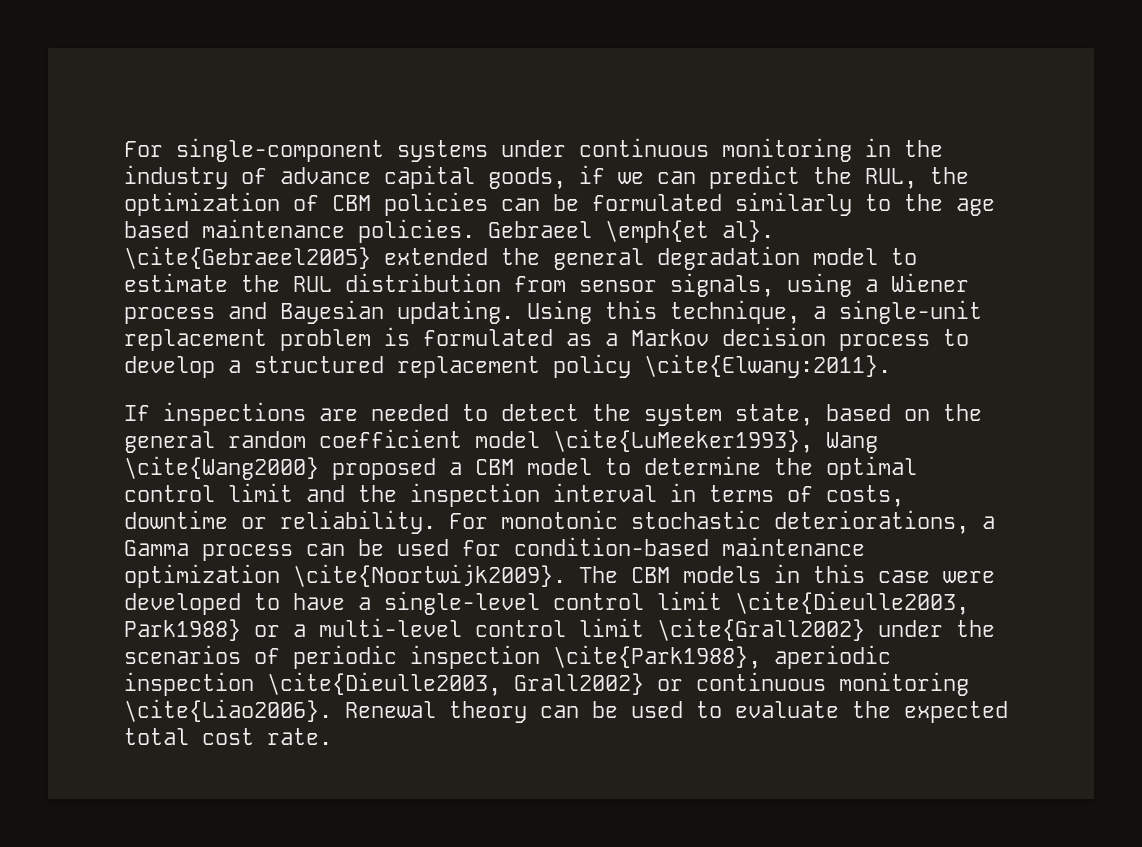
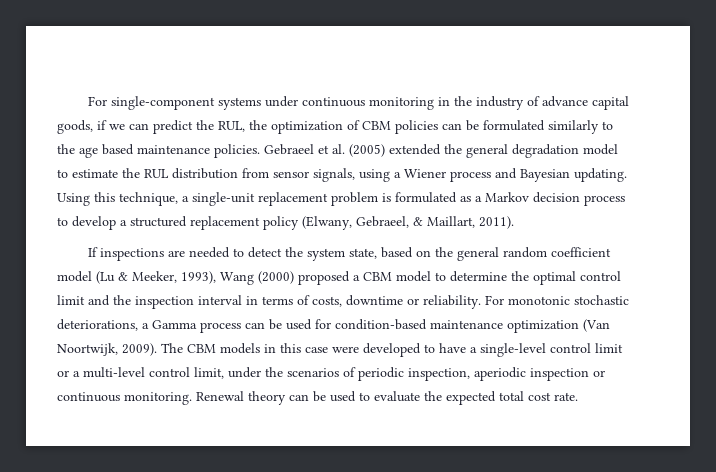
- Gebraeel \emph{et al}. \cite{Gebraeel2005} extended the general degradation model to estimate the RUL distribution from sensor signals, using a Wiener process and Bayesian updating.
+ Gebraeel et al. (2005) extended the general degradation model to estimate the RUL distribution from sensor signals, using a Wiener process and Bayesian updating.
- Using this technique, a single-unit replacement problem is formulated as a Markov decision process to develop a structured replacement policy \cite{Elwany:2011}.
+ Using this technique, a single-unit replacement problem is formulated as a Markov decision process to develop a structured replacement policy (Elwany, Gebraeel, & Maillart, 2011).
- If inspections are needed to detect the system state, based on the general random coefficient model \cite{LuMeeker1993}, Wang \cite{Wang2000} proposed a CBM model to determine the optimal control limit and the inspection interval in terms of costs, downtime or reliability.
+ If inspections are needed to detect the system state, based on the general random coefficient model (Lu & Meeker, 1993), Wang (2000) proposed a CBM model to determine the optimal control limit and the inspection interval in terms of costs, downtime or reliability.
- For monotonic stochastic deteriorations, a Gamma process can be used for condition-based maintenance optimization \cite{Noortwijk2009}.
+ For monotonic stochastic deteriorations, a Gamma process can be used for condition-based maintenance optimization (Van Noortwijk, 2009).
- The CBM models in this case were developed to have a single-level control limit \cite{Dieulle2003, Park1988} or a multi-level control limit \cite{Grall2002} under the scenarios of periodic inspection \cite{Park1988}, aperiodic inspection \cite{Dieulle2003, Grall2002} or continuous monitoring \cite{Liao2006}.
+ The CBM models in this case were developed to have a single-level control limit or a multi-level control limit, under the scenarios of periodic inspection, aperiodic inspection or continuous monitoring.

